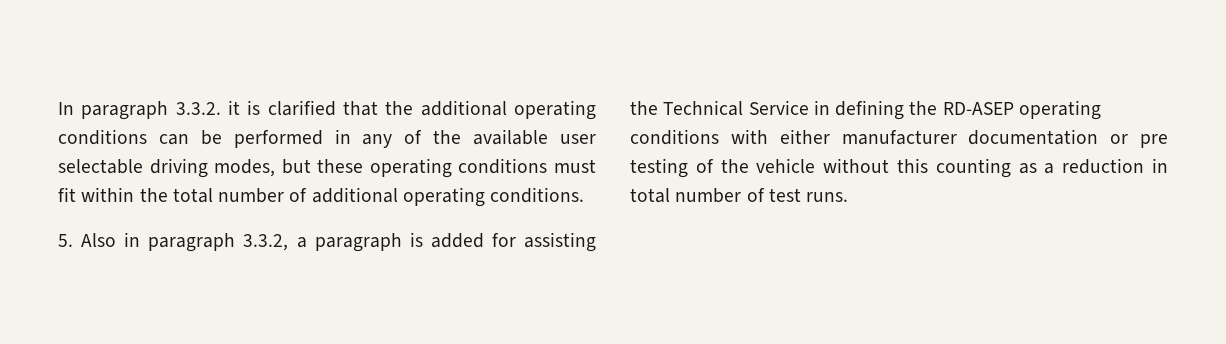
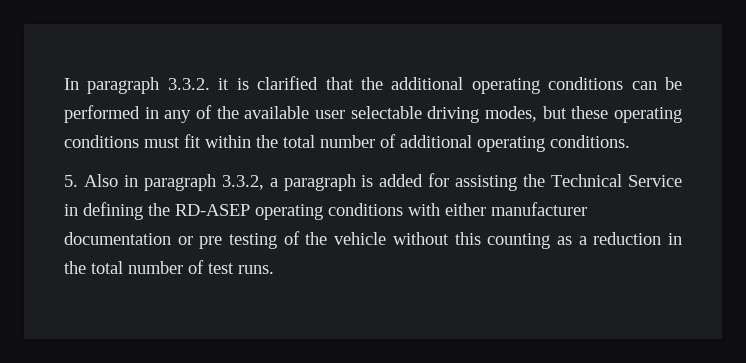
- 5. Also in paragraph 3.3.2, a paragraph is added for assisting the Technical Service in defining the RD-ASEP operating conditions with either manufacturer documentation or pre testing of the vehicle without this counting as a reduction in total number of test runs.
+ 5. Also in paragraph 3.3.2, a paragraph is added for assisting the Technical Service in defining the RD-ASEP operating conditions with either manufacturer documentation or pre testing of the vehicle without this counting as a reduction in the total number of test runs.

